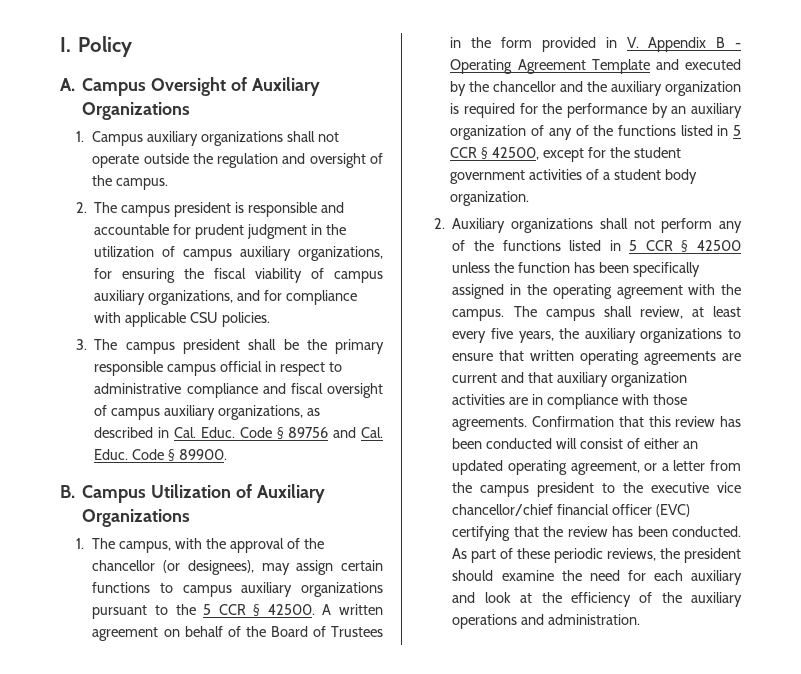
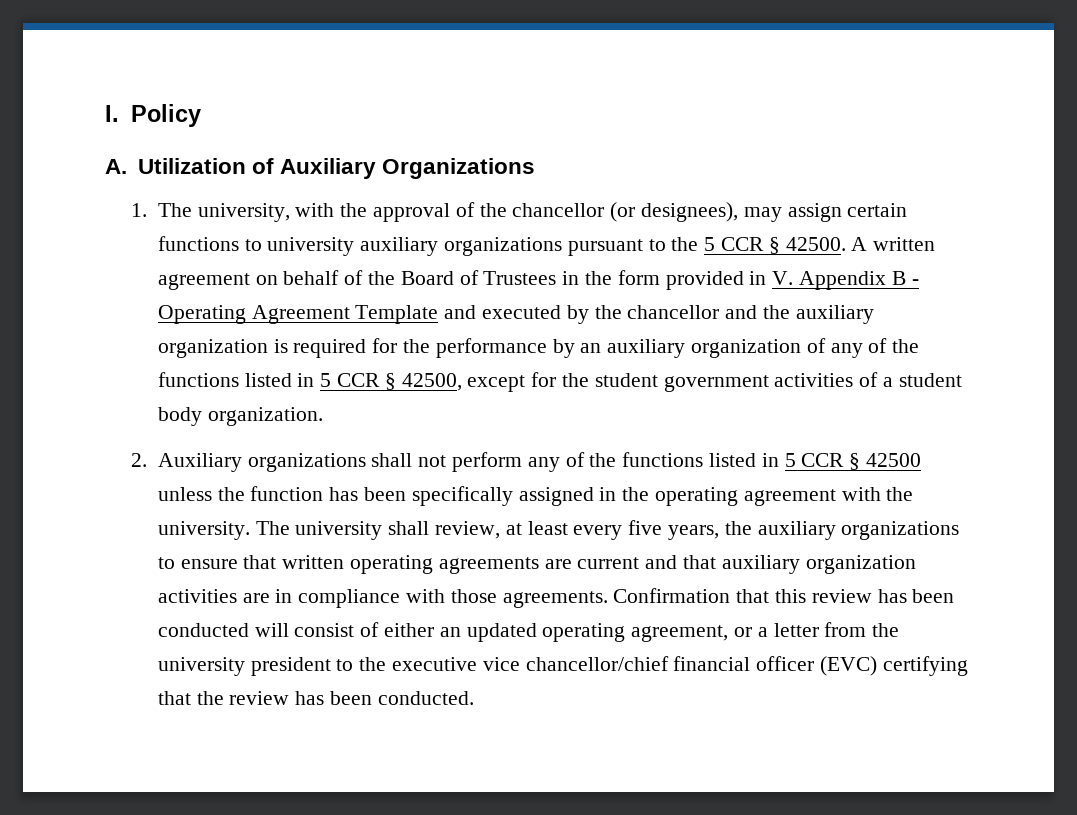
- A. Campus Oversight of Auxiliary Organizations
- 1. Campus auxiliary organizations shall not operate outside the regulation and oversight of the campus.
- 2. The campus president is responsible and accountable for prudent judgment in the utilization of campus auxiliary organizations, for ensuring the fiscal viability of campus auxiliary organizations, and for compliance with applicable CSU policies.
- 3. The campus president shall be the primary responsible campus official in respect to administrative compliance and fiscal oversight of campus auxiliary organizations, as described in Cal. Educ. Code § 89756 and Cal. Educ. Code § 89900.
- B. Campus Utilization of Auxiliary Organizations
+ A. Utilization of Auxiliary Organizations
- 1. The campus, with the approval of the chancellor (or designees), may assign certain functions to campus auxiliary organizations pursuant to the 5 CCR § 42500.
+ 1. The university, with the approval of the chancellor (or designees), may assign certain functions to university auxiliary organizations pursuant to the 5 CCR § 42500.
- 2. Auxiliary organizations shall not perform any of the functions listed in 5 CCR § 42500 unless the function has been specifically assigned in the operating agreement with the campus. The campus shall review, at least every five years, the auxiliary organizations to ensure that written operating agreements are current and that auxiliary organization activities are in compliance with those agreements.
+ 2. Auxiliary organizations shall not perform any of the functions listed in 5 CCR § 42500 unless the function has been specifically assigned in the operating agreement with the university. The university shall review, at least every five years, the auxiliary organizations to ensure that written operating agreements are current and that auxiliary organization activities are in compliance with those agreements.
- Confirmation that this review has been conducted will consist of either an updated operating agreement, or a letter from the campus president to the executive vice chancellor/chief financial officer (EVC) certifying that the review has been conducted. As part of these periodic reviews, the president should examine the need for each auxiliary and look at the efficiency of the auxiliary operations and administration.
+ Confirmation that this review has been conducted will consist of either an updated operating agreement, or a letter from the university president to the executive vice chancellor/chief financial officer (EVC) certifying that the review has been conducted.

